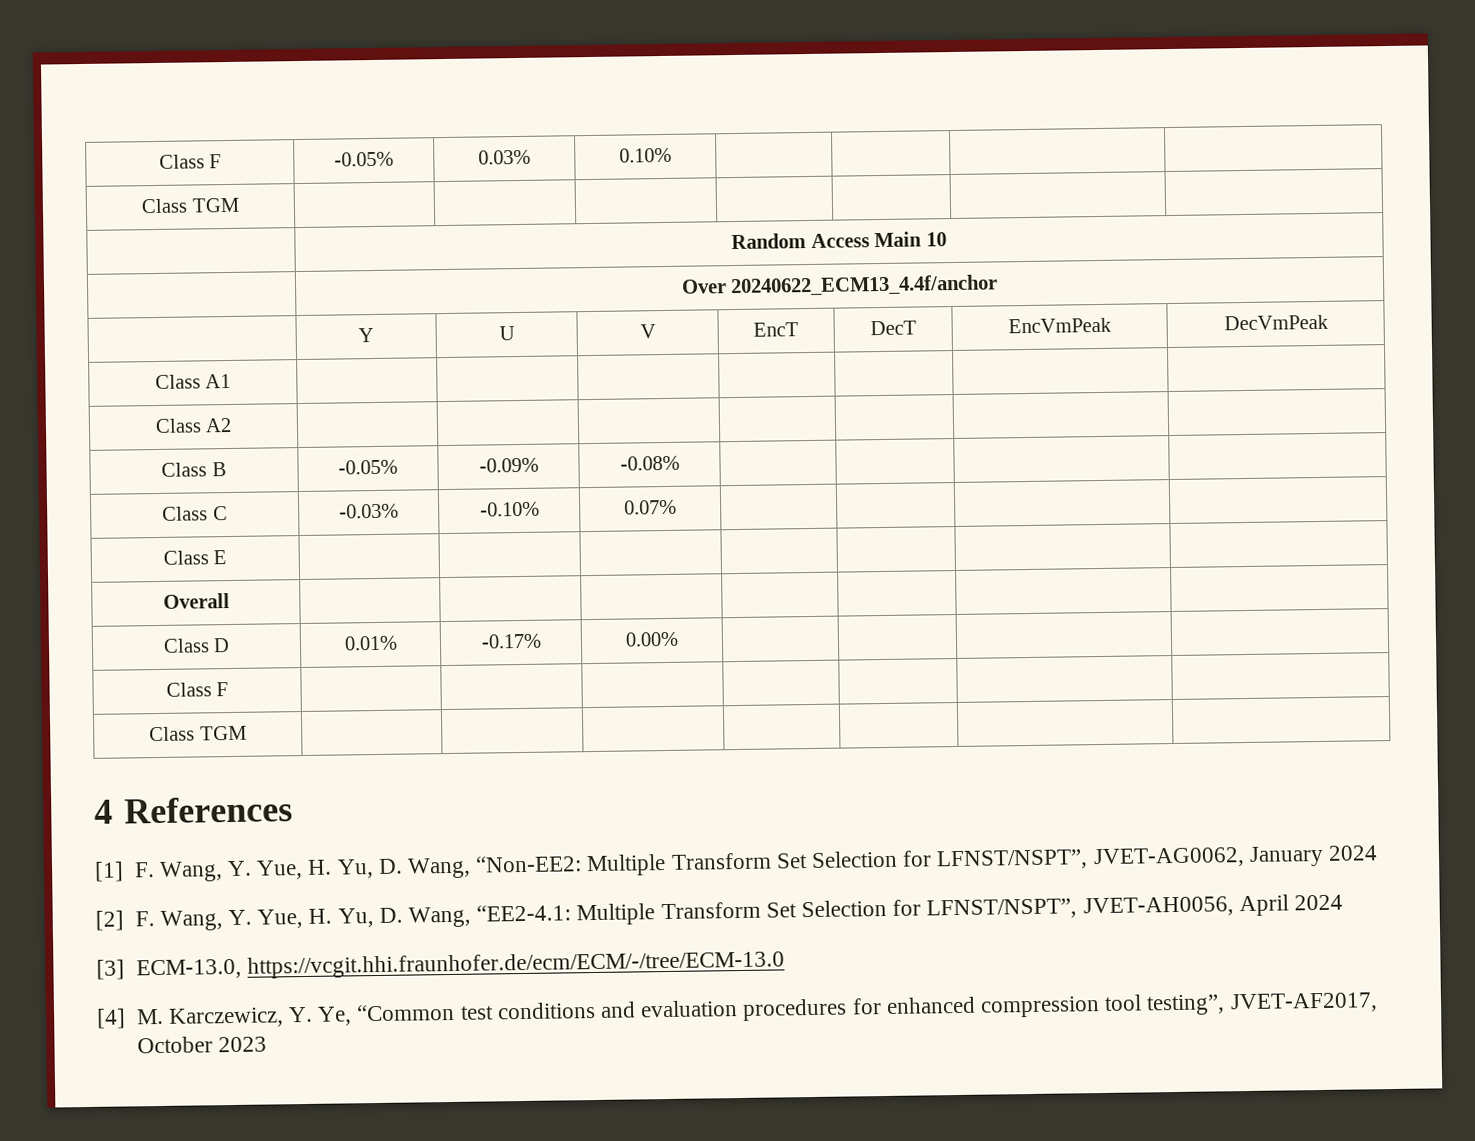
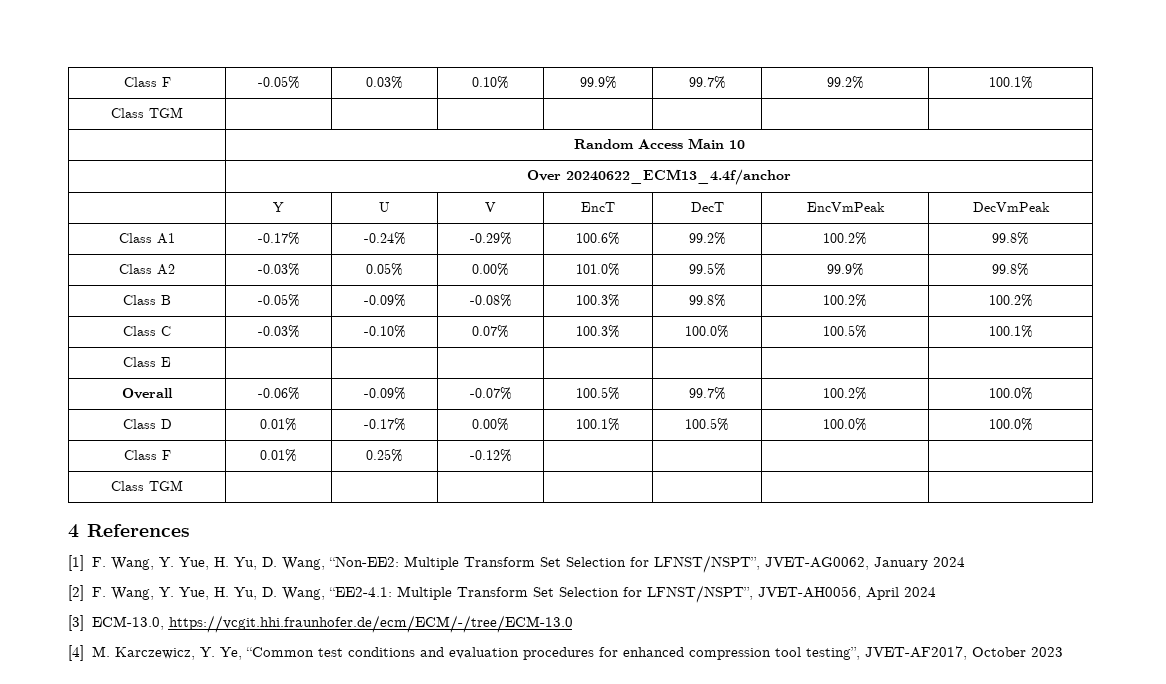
- Class F | -0.05% | 0.03% | 0.10% | | | |
+ Class F | -0.05% | 0.03% | 0.10% | 99.9% | 99.7% | 99.2% | 100.1%
- Class A1 | | | | | | |
- Class A2 | | | | | | |
+ Class A1 | -0.17% | -0.24% | -0.29% | 100.6% | 99.2% | 100.2% | 99.8%
+ Class A2 | -0.03% | 0.05% | 0.00% | 101.0% | 99.5% | 99.9% | 99.8%
- Class B | -0.05% | -0.09% | -0.08% | | | |
+ Class B | -0.05% | -0.09% | -0.08% | 100.3% | 99.8% | 100.2% | 100.2%
- Class C | -0.03% | -0.10% | 0.07% | | | |
+ Class C | -0.03% | -0.10% | 0.07% | 100.3% | 100.0% | 100.5% | 100.1%
- Overall | | | | | | |
+ Overall | -0.06% | -0.09% | -0.07% | 100.5% | 99.7% | 100.2% | 100.0%
- Class D | 0.01% | -0.17% | 0.00% | | | |
- Class F | | | | | | |
+ Class D | 0.01% | -0.17% | 0.00% | 100.1% | 100.5% | 100.0% | 100.0%
+ Class F | 0.01% | 0.25% | -0.12% | | | |

